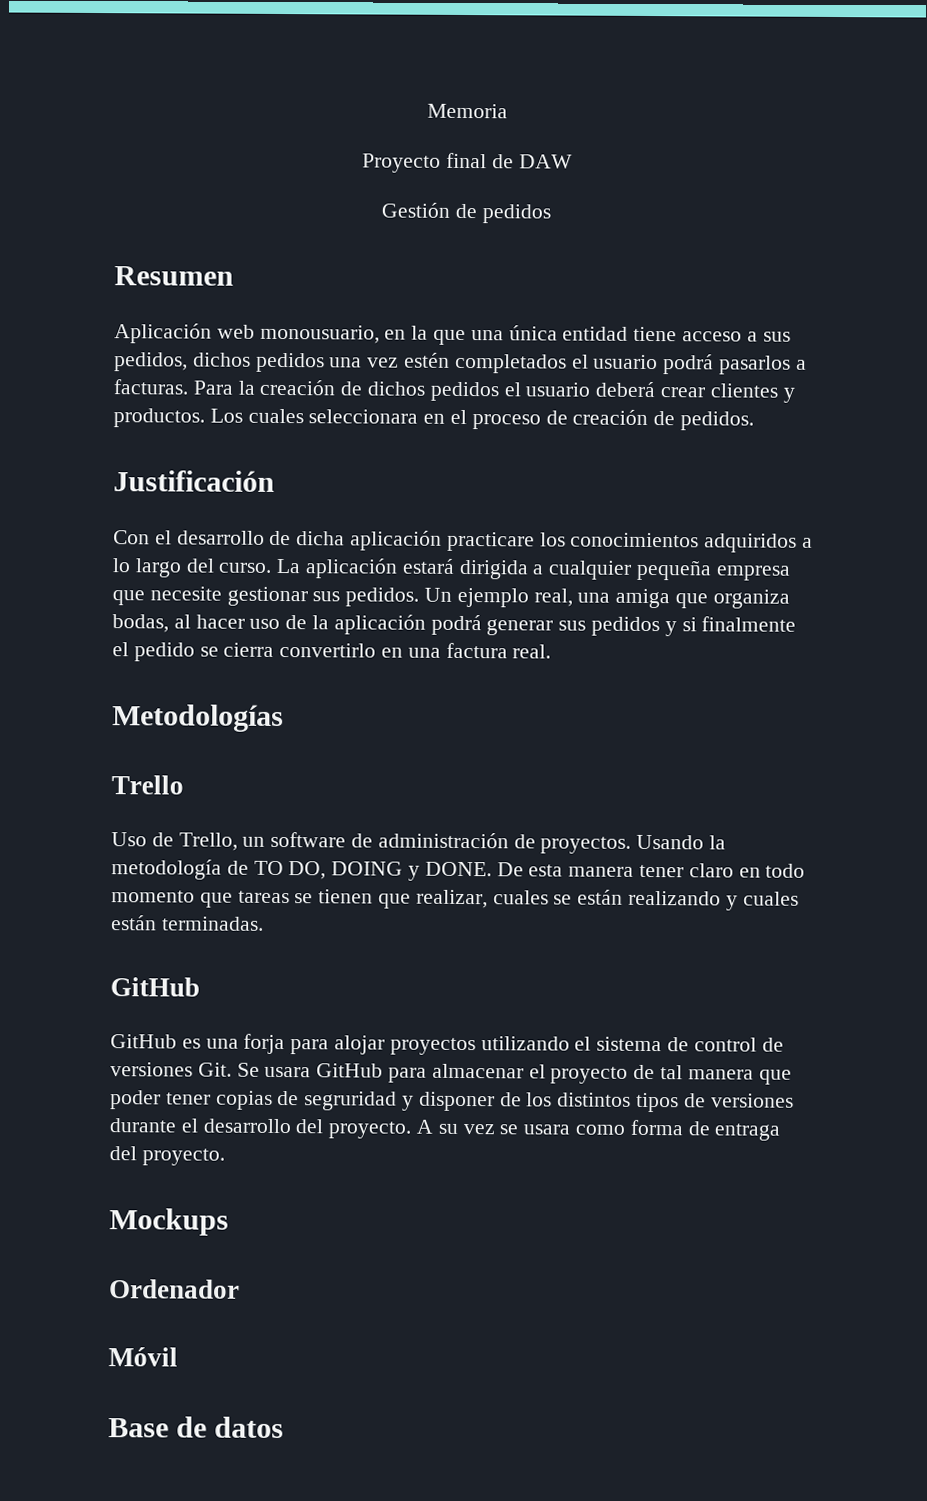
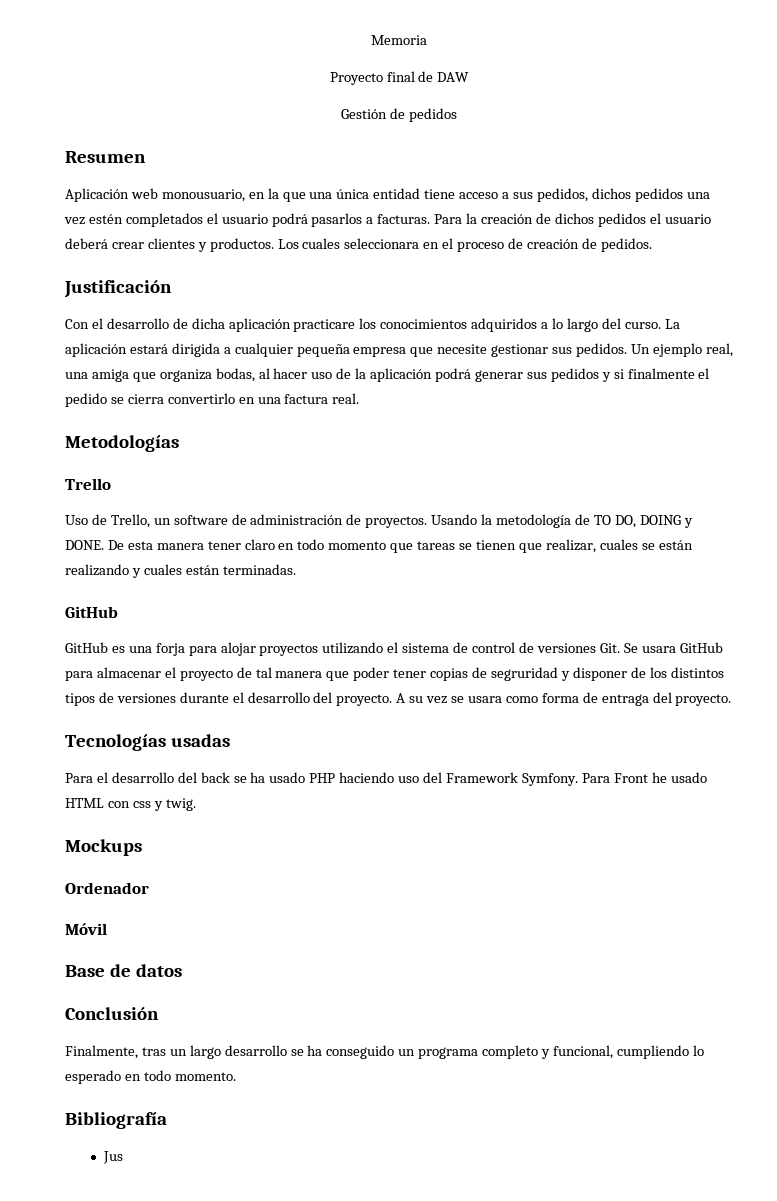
+ Tecnologías usadas
+ Para el desarrollo del back se ha usado PHP haciendo uso del Framework Symfony. Para Front he usado HTML con css y twig.
+ Conclusión
+ Finalmente, tras un largo desarrollo se ha conseguido un programa completo y funcional, cumpliendo lo esperado en todo momento.
+ Bibliografía
+ Jus

